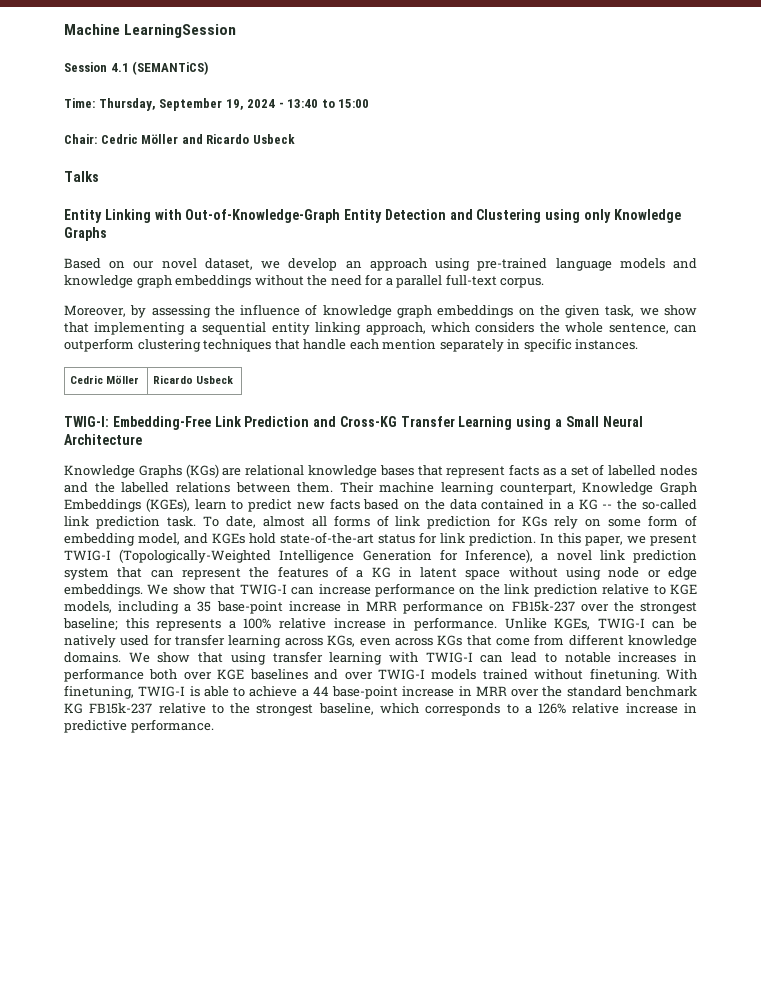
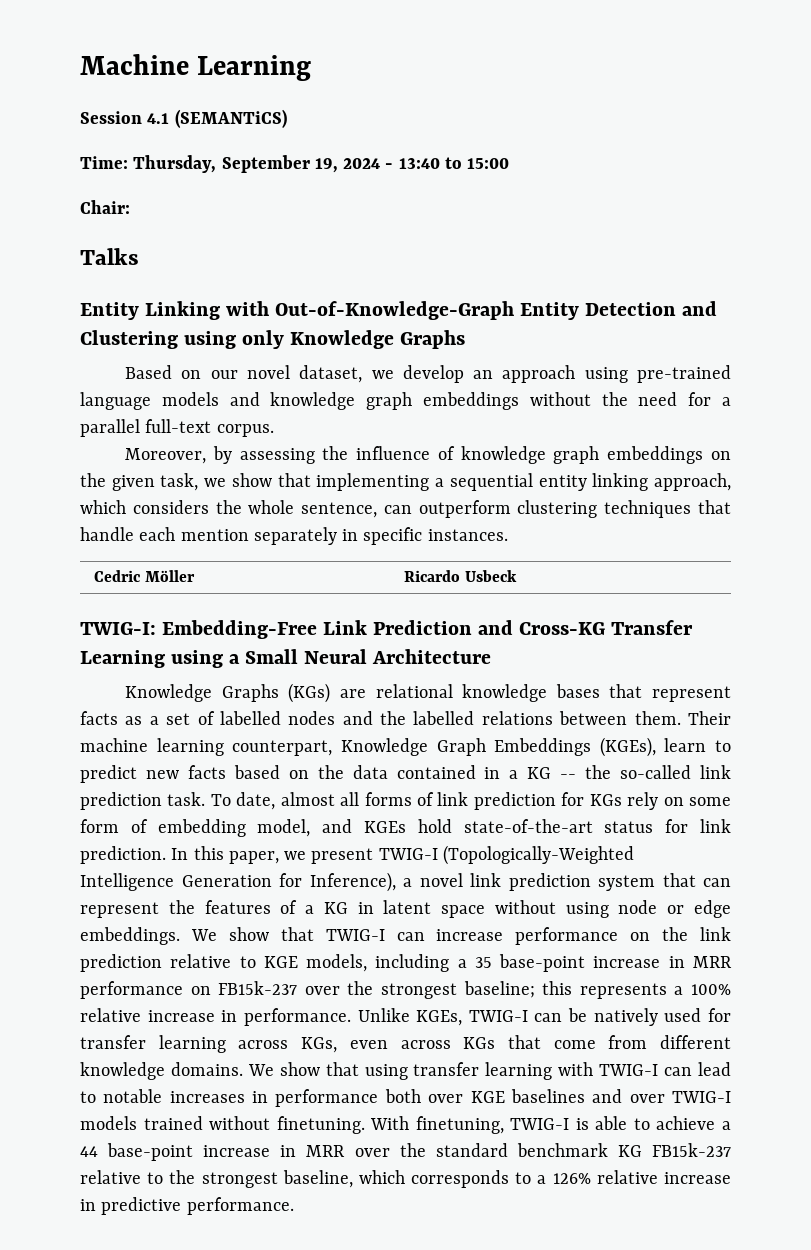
- Machine LearningSession
+ Machine Learning
- Chair: Cedric Möller and Ricardo Usbeck
+ Chair:

